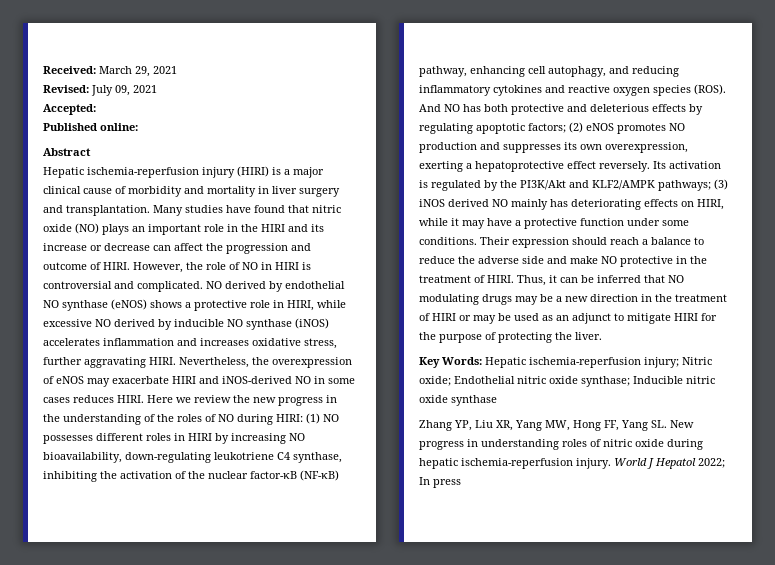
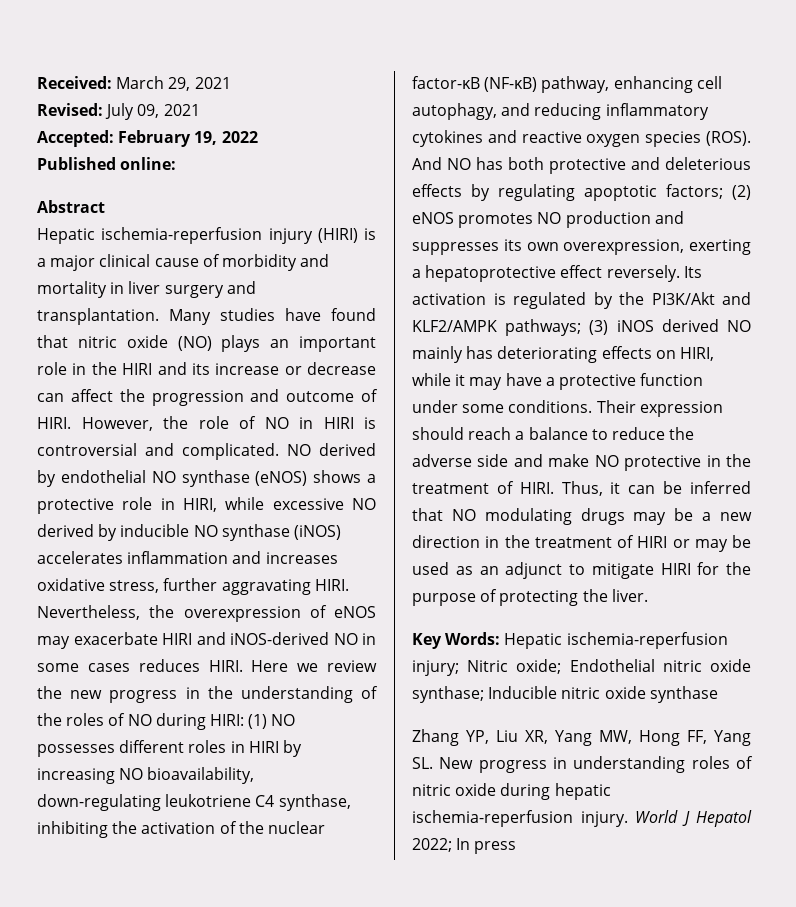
- Accepted:
+ Accepted: February 19, 2022

